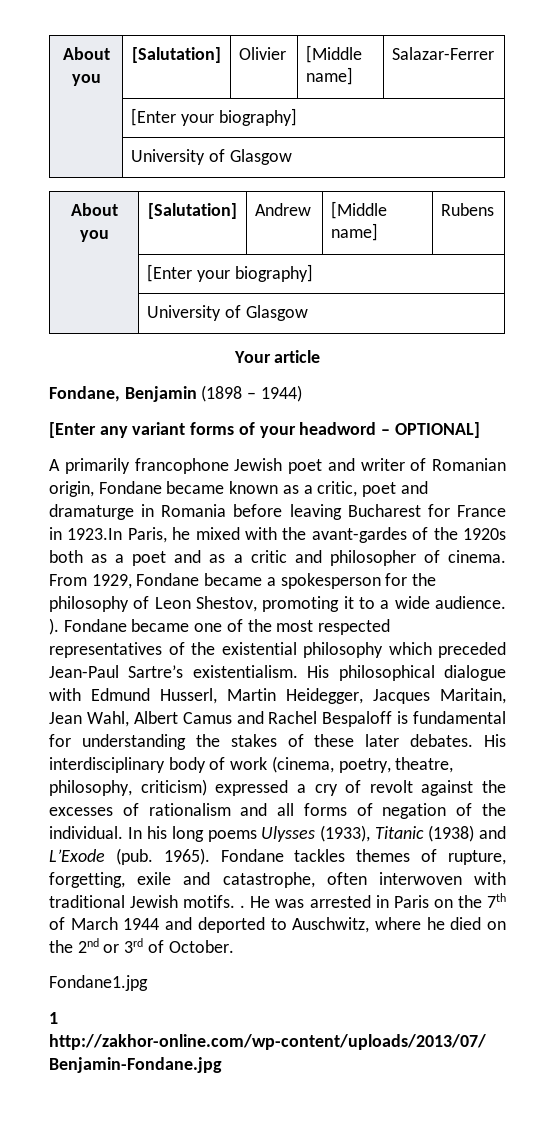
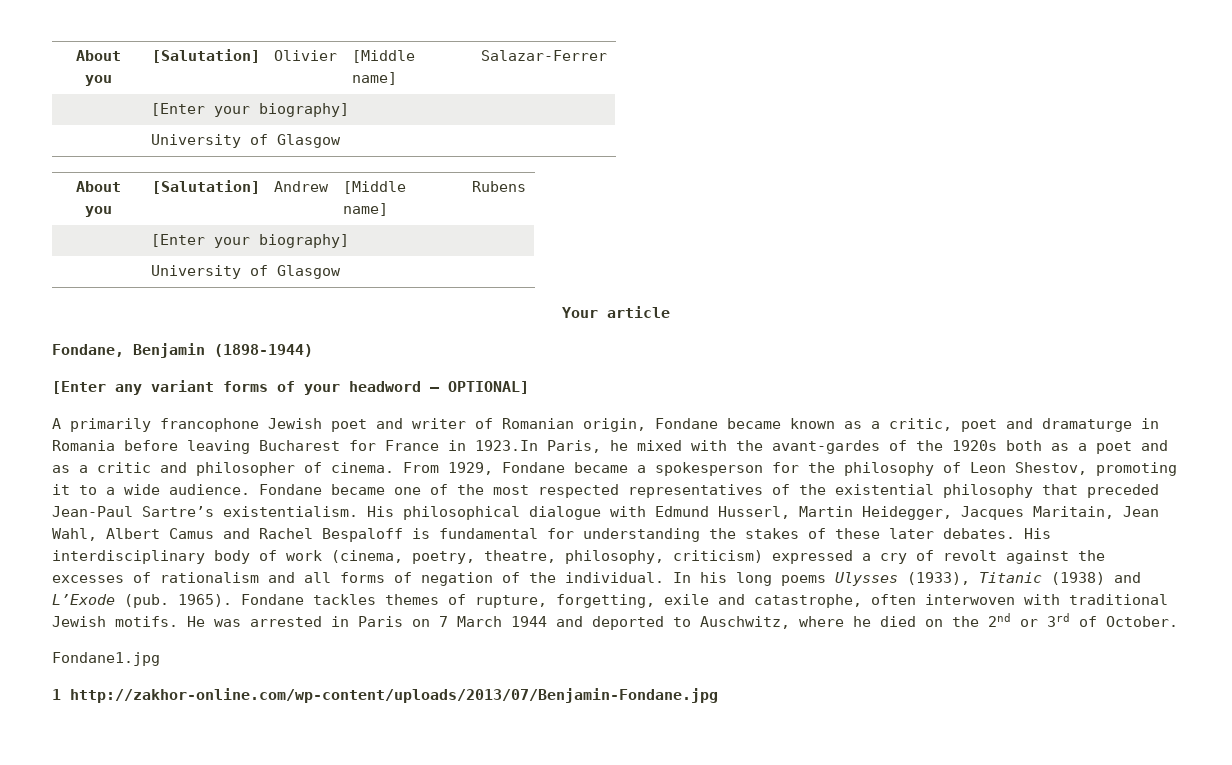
- Fondane, Benjamin (1898 – 1944)
+ Fondane, Benjamin (1898-1944)
- From 1929, Fondane became a spokesperson for the philosophy of Leon Shestov, promoting it to a wide audience. ).
+ From 1929, Fondane became a spokesperson for the philosophy of Leon Shestov, promoting it to a wide audience.
- Fondane became one of the most respected representatives of the existential philosophy which preceded Jean-Paul Sartre’s existentialism.
+ Fondane became one of the most respected representatives of the existential philosophy that preceded Jean-Paul Sartre’s existentialism.
- Fondane tackles themes of rupture, forgetting, exile and catastrophe, often interwoven with traditional Jewish motifs. .
+ Fondane tackles themes of rupture, forgetting, exile and catastrophe, often interwoven with traditional Jewish motifs.
- He was arrested in Paris on the 7th of March 1944 and deported to Auschwitz, where he died on the 2nd or 3rd of October.
+ He was arrested in Paris on 7 March 1944 and deported to Auschwitz, where he died on the 2nd or 3rd of October.

